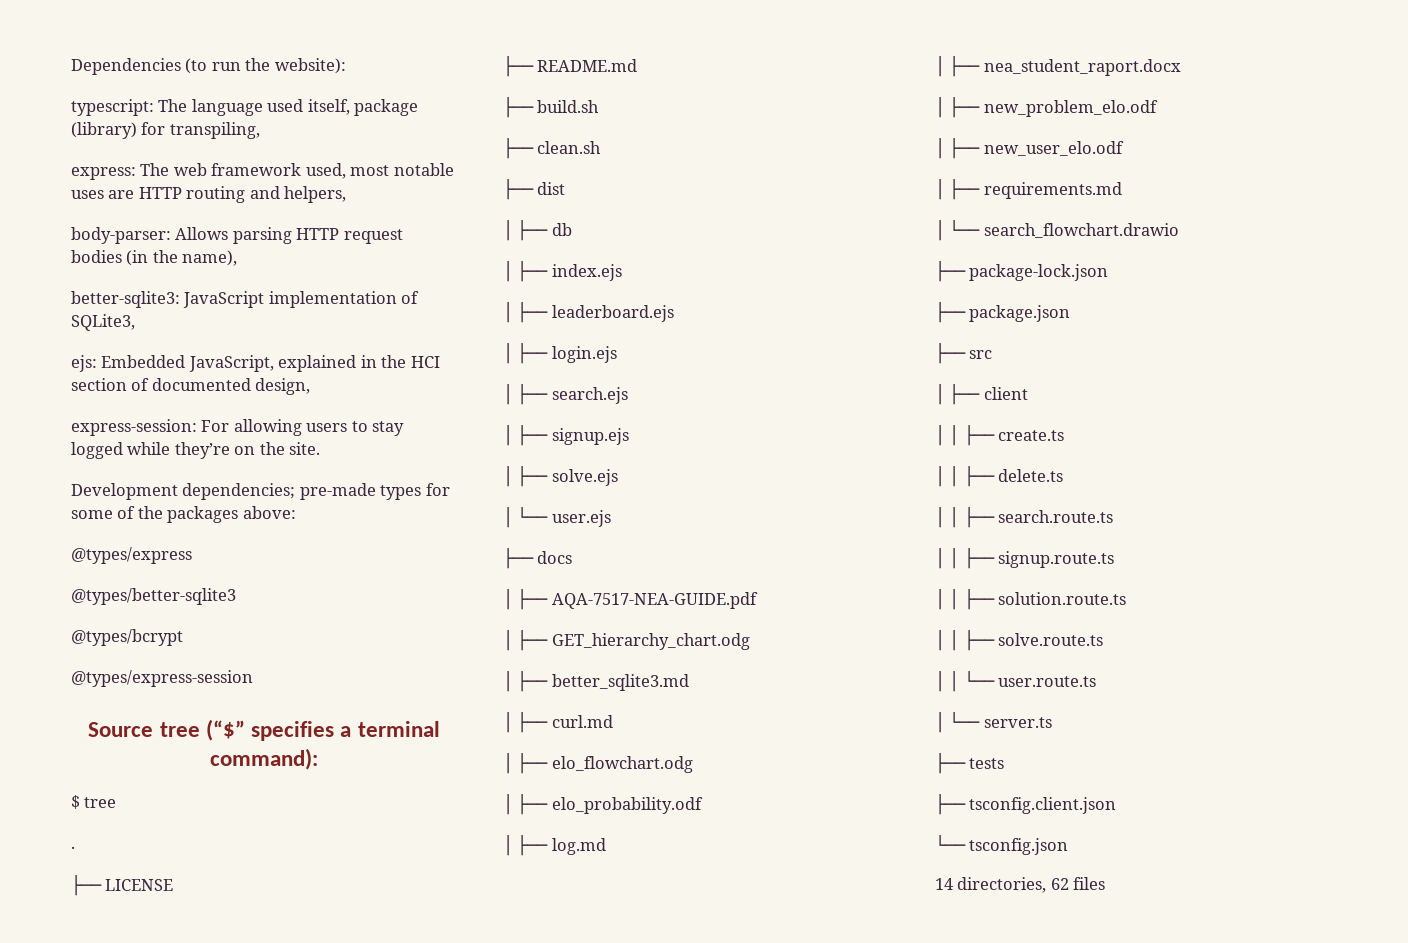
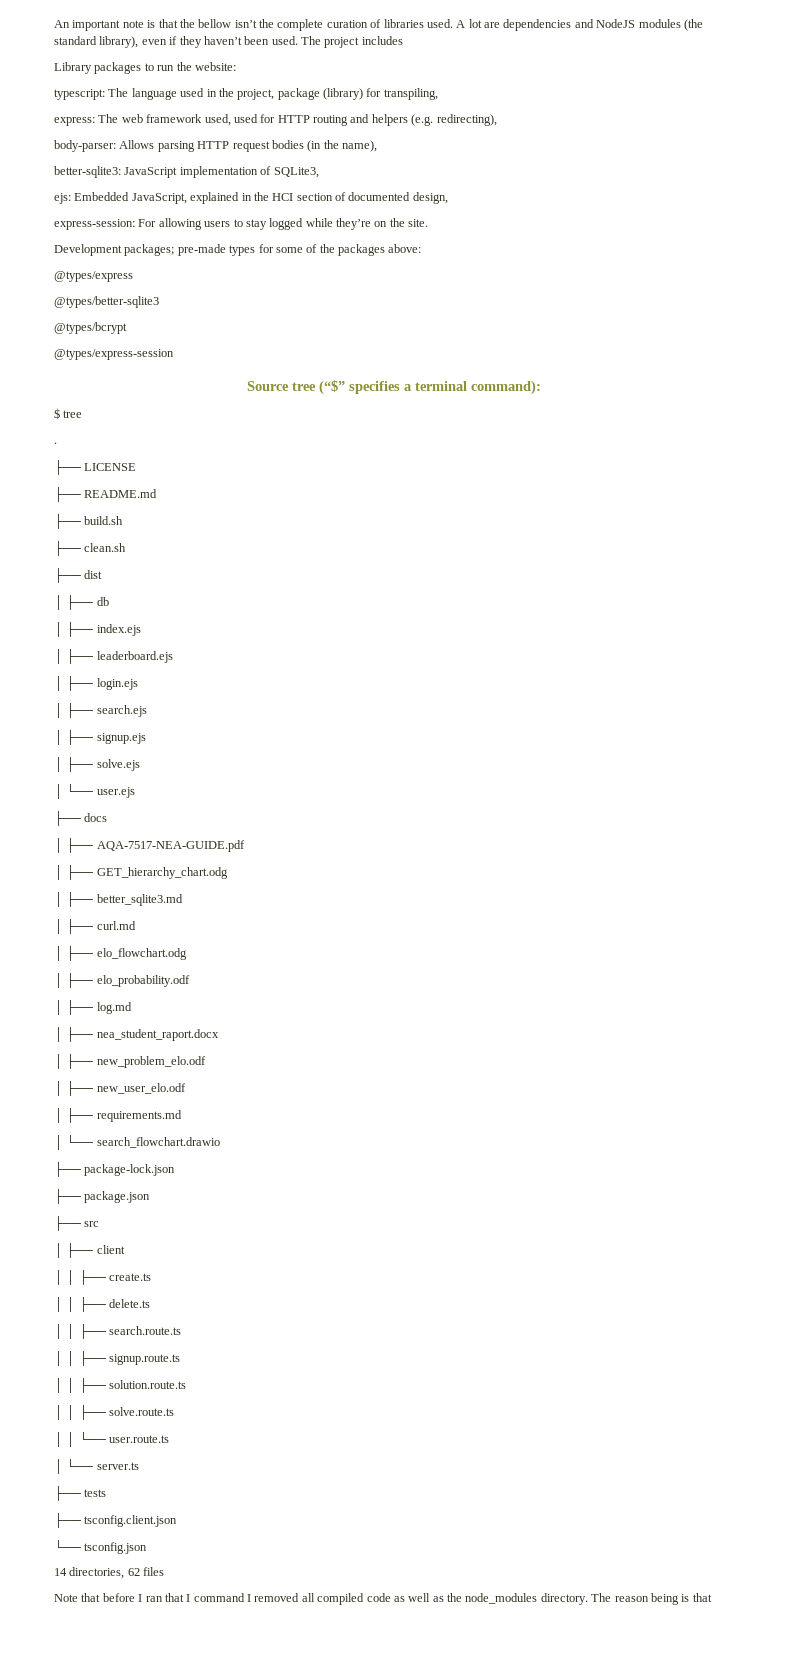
- Dependencies (to run the website):
+ An important note is that the bellow isn’t the complete curation of libraries used. A lot are dependencies and NodeJS modules (the standard library), even if they haven’t been used. The project includes
+ Library packages to run the website:
- typescript: The language used itself, package (library) for transpiling,
+ typescript: The language used in the project, package (library) for transpiling,
- express: The web framework used, most notable uses are HTTP routing and helpers,
+ express: The web framework used, used for HTTP routing and helpers (e.g. redirecting),
- Development dependencies; pre-made types for some of the packages above:
+ Development packages; pre-made types for some of the packages above:
+ Note that before I ran that I command I removed all compiled code as well as the node_modules directory. The reason being is that

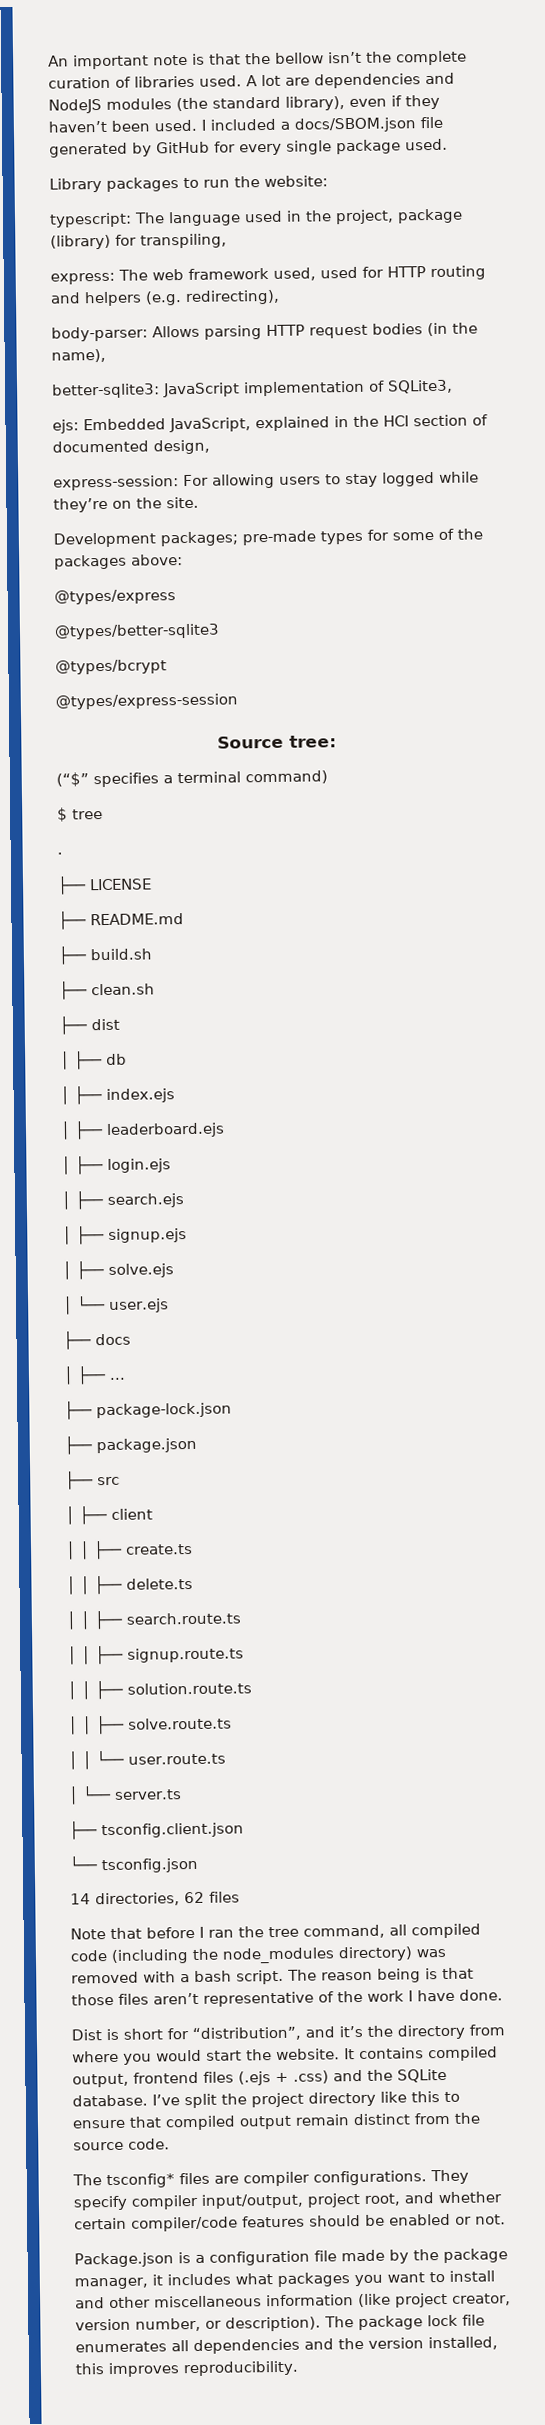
- The project includes
+ I included a docs/SBOM.json file generated by GitHub for every single package used.
- Source tree (“$” specifies a terminal command):
+ Source tree:
+ (“$” specifies a terminal command)
- │ ├── AQA-7517-NEA-GUIDE.pdf
- │ ├── GET_hierarchy_chart.odg
- │ ├── better_sqlite3.md
- │ ├── curl.md
- │ ├── elo_flowchart.odg
- │ ├── elo_probability.odf
- │ ├── log.md
- │ ├── nea_student_raport.docx
- │ ├── new_problem_elo.odf
- │ ├── new_user_elo.odf
- │ ├── requirements.md
- │ └── search_flowchart.drawio
+ │ ├── ...
- ├── tests
- Note that before I ran that I command I removed all compiled code as well as the node_modules directory.
+ Note that before I ran the tree command, all compiled code (including the node_modules directory) was removed with a bash script.
- The reason being is that
+ The reason being is that those files aren’t representative of the work I have done.
+ Dist is short for “distribution”, and it’s the directory from where you would start the website. It contains compiled output, frontend files (.ejs + .css) and the SQLite database. I’ve split the project directory like this to ensure that compiled output remain distinct from the source code.
+ The tsconfig* files are compiler configurations. They specify compiler input/output, project root, and whether certain compiler/code features should be enabled or not.
+ Package.json is a configuration file made by the package manager, it includes what packages you want to install and other miscellaneous information (like project creator, version number, or description). The package lock file enumerates all dependencies and the version installed, this improves reproducibility.

